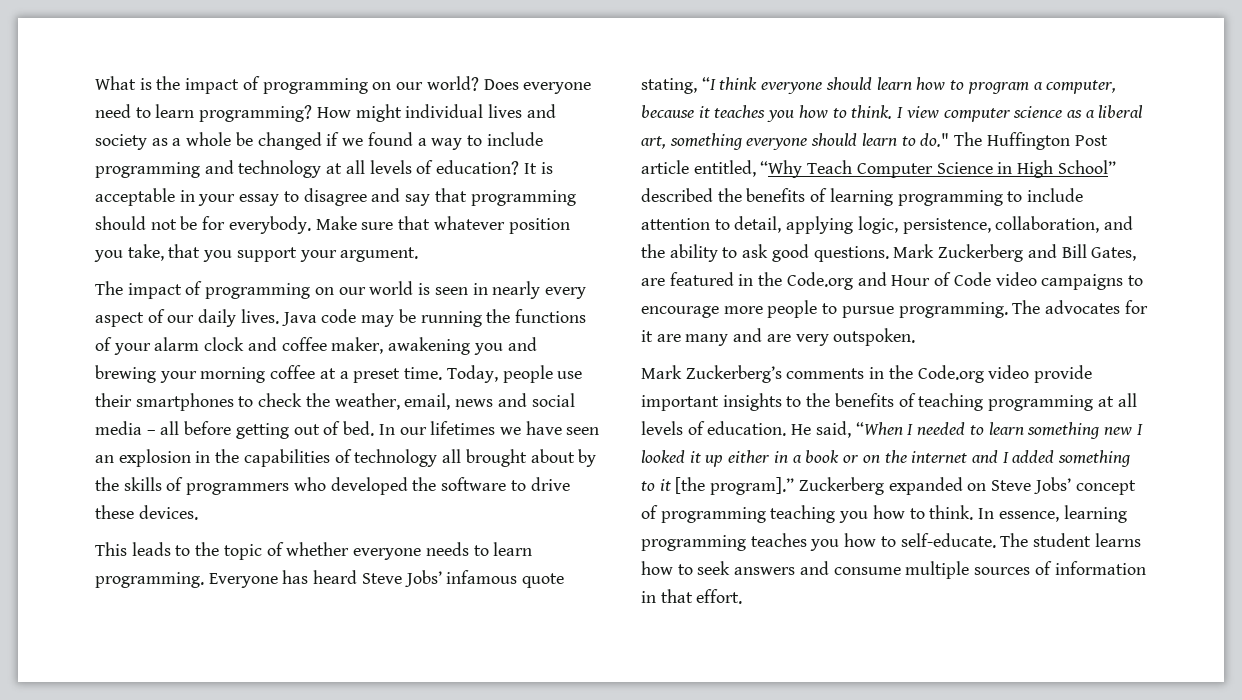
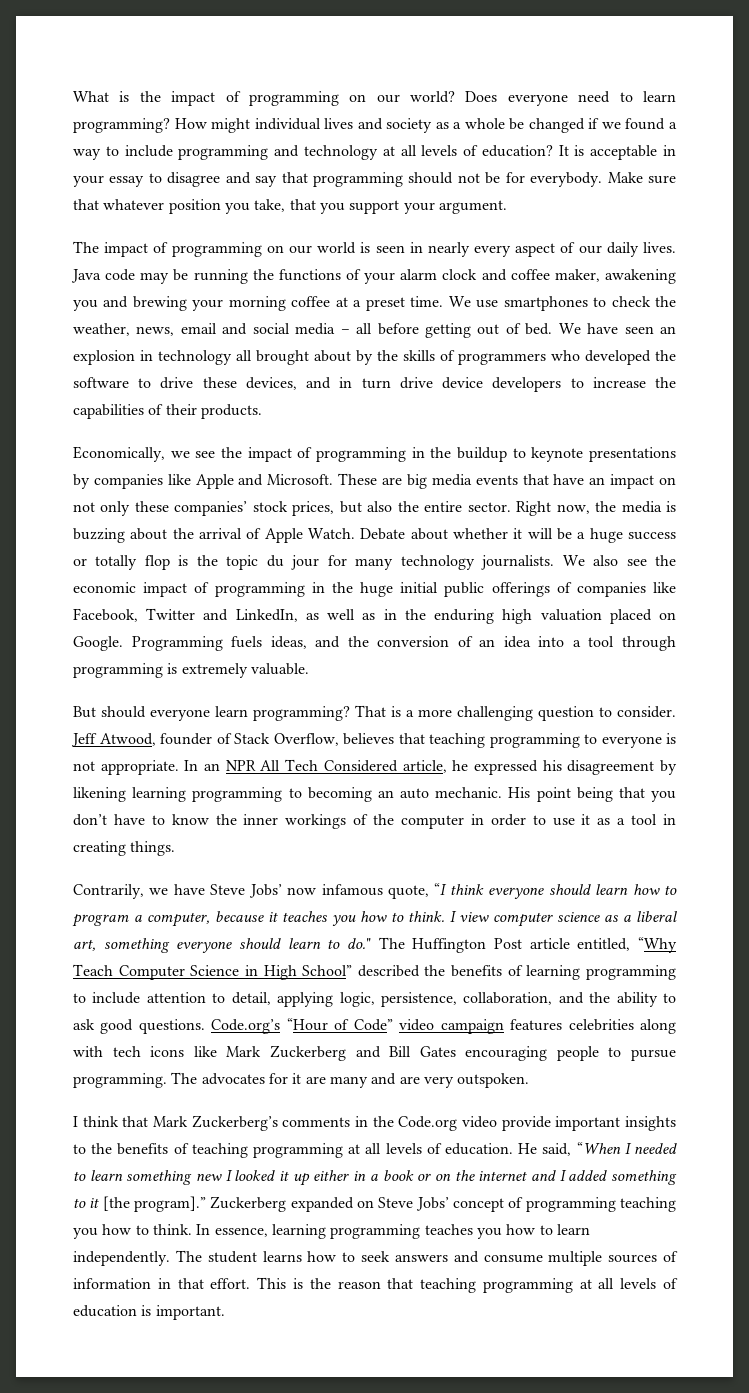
- Today, people use their smartphones to check the weather, email, news and social media – all before getting out of bed.
+ We use smartphones to check the weather, news, email and social media – all before getting out of bed.
- In our lifetimes we have seen an explosion in the capabilities of technology all brought about by the skills of programmers who developed the software to drive these devices.
- This leads to the topic of whether everyone needs to learn programming. Everyone has heard Steve Jobs’ infamous quote stating, “I think everyone should learn how to program a computer, because it teaches you how to think.
+ We have seen an explosion in technology all brought about by the skills of programmers who developed the software to drive these devices, and in turn drive device developers to increase the capabilities of their products.
+ Economically, we see the impact of programming in the buildup to keynote presentations by companies like Apple and Microsoft. These are big media events that have an impact on not only these companies’ stock prices, but also the entire sector. Right now, the media is buzzing about the arrival of Apple Watch. Debate about whether it will be a huge success or totally flop is the topic du jour for many technology journalists. We also see the economic impact of programming in the huge initial public offerings of companies like Facebook, Twitter and LinkedIn, as well as in the enduring high valuation placed on Google. Programming fuels ideas, and the conversion of an idea into a tool through programming is extremely valuable.
+ But should everyone learn programming? That is a more challenging question to consider. Jeff Atwood, founder of Stack Overflow, believes that teaching programming to everyone is not appropriate. In an NPR All Tech Considered article, he expressed his disagreement by likening learning programming to becoming an auto mechanic. His point being that you don’t have to know the inner workings of the computer in order to use it as a tool in creating things.
+ Contrarily, we have Steve Jobs’ now infamous quote, “I think everyone should learn how to program a computer, because it teaches you how to think.
- Mark Zuckerberg and Bill Gates, are featured in the Code.org and Hour of Code video campaigns to encourage more people to pursue programming.
+ Code.org’s “Hour of Code” video campaign features celebrities along with tech icons like Mark Zuckerberg and Bill Gates encouraging people to pursue programming.
- Mark Zuckerberg’s comments in the Code.org video provide important insights to the benefits of teaching programming at all levels of education.
+ I think that Mark Zuckerberg’s comments in the Code.org video provide important insights to the benefits of teaching programming at all levels of education.
- In essence, learning programming teaches you how to self-educate.
+ In essence, learning programming teaches you how to learn independently.
+ This is the reason that teaching programming at all levels of education is important.

